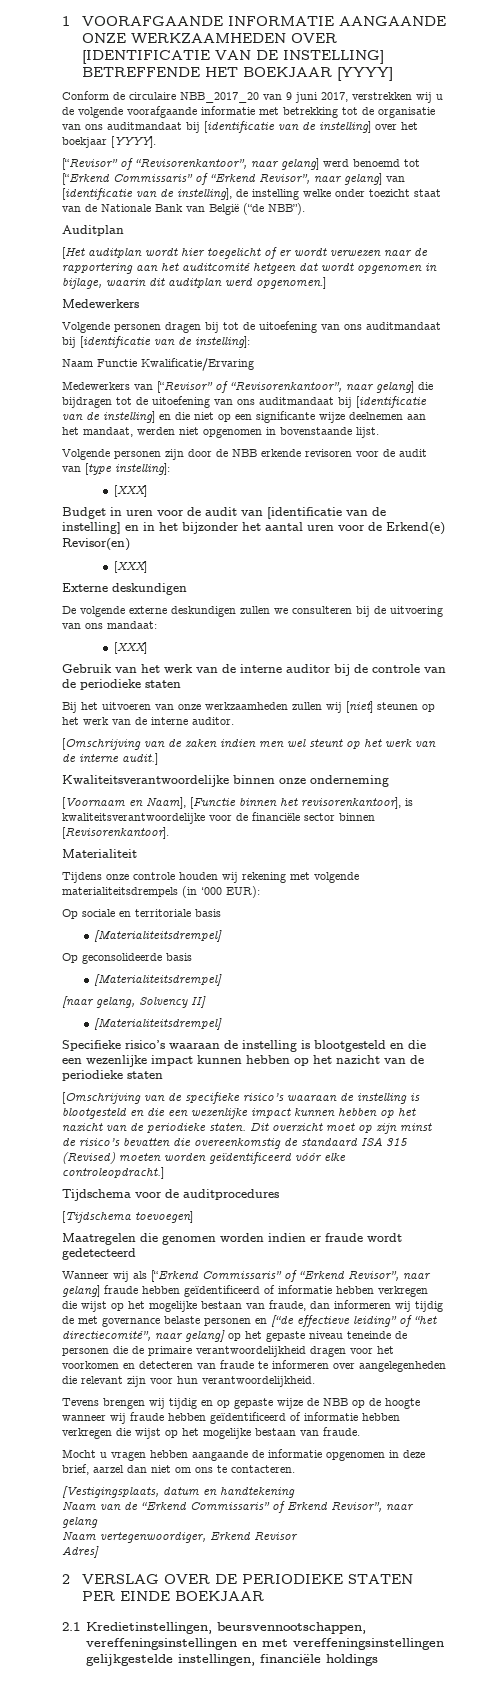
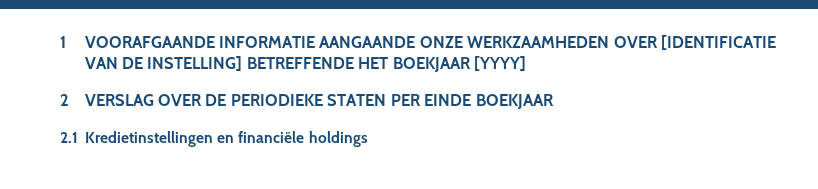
- Conform de circulaire NBB_2017_20 van 9 juni 2017, verstrekken wij u de volgende voorafgaande informatie met betrekking tot de organisatie van ons auditmandaat bij [identificatie van de instelling] over het boekjaar [YYYY].
- [“Revisor” of “Revisorenkantoor”, naar gelang] werd benoemd tot [“Erkend Commissaris” of “Erkend Revisor”, naar gelang] van [identificatie van de instelling], de instelling welke onder toezicht staat van de Nationale Bank van België (“de NBB”).
- Auditplan
- [Het auditplan wordt hier toegelicht of er wordt verwezen naar de rapportering aan het auditcomité hetgeen dat wordt opgenomen in bijlage, waarin dit auditplan werd opgenomen.]
- Medewerkers
- Volgende personen dragen bij tot de uitoefening van ons auditmandaat bij [identificatie van de instelling]:
- Naam Functie Kwalificatie/Ervaring
- Medewerkers van [“Revisor” of “Revisorenkantoor”, naar gelang] die bijdragen tot de uitoefening van ons auditmandaat bij [identificatie van de instelling] en die niet op een significante wijze deelnemen aan het mandaat, werden niet opgenomen in bovenstaande lijst.
- Volgende personen zijn door de NBB erkende revisoren voor de audit van [type instelling]:
- [XXX]
- Budget in uren voor de audit van [identificatie van de instelling] en in het bijzonder het aantal uren voor de Erkend(e) Revisor(en)
- [XXX]
- Externe deskundigen
- De volgende externe deskundigen zullen we consulteren bij de uitvoering van ons mandaat:
- [XXX]
- Gebruik van het werk van de interne auditor bij de controle van de periodieke staten
- Bij het uitvoeren van onze werkzaamheden zullen wij [niet] steunen op het werk van de interne auditor.
- [Omschrijving van de zaken indien men wel steunt op het werk van de interne audit.]
- Kwaliteitsverantwoordelijke binnen onze onderneming
- [Voornaam en Naam], [Functie binnen het revisorenkantoor], is kwaliteitsverantwoordelijke voor de financiële sector binnen [Revisorenkantoor].
- Materialiteit
- Tijdens onze controle houden wij rekening met volgende materialiteitsdrempels (in ‘000 EUR):
- Op sociale en territoriale basis
- [Materialiteitsdrempel]
- Op geconsolideerde basis
- [Materialiteitsdrempel]
- [naar gelang, Solvency II]
- [Materialiteitsdrempel]
- Specifieke risico’s waaraan de instelling is blootgesteld en die een wezenlijke impact kunnen hebben op het nazicht van de periodieke staten
- [Omschrijving van de specifieke risico’s waaraan de instelling is blootgesteld en die een wezenlijke impact kunnen hebben op het nazicht van de periodieke staten. Dit overzicht moet op zijn minst de risico’s bevatten die overeenkomstig de standaard ISA 315 (Revised) moeten worden geïdentificeerd vóór elke controleopdracht.]
- Tijdschema voor de auditprocedures
- [Tijdschema toevoegen]
- Maatregelen die genomen worden indien er fraude wordt gedetecteerd
- Wanneer wij als [“Erkend Commissaris” of “Erkend Revisor”, naar gelang] fraude hebben geïdentificeerd of informatie hebben verkregen die wijst op het mogelijke bestaan van fraude, dan informeren wij tijdig de met governance belaste personen en [“de effectieve leiding” of “het directiecomité”, naar gelang] op het gepaste niveau teneinde de personen die de primaire verantwoordelijkheid dragen voor het voorkomen en detecteren van fraude te informeren over aangelegenheden die relevant zijn voor hun verantwoordelijkheid.
- Tevens brengen wij tijdig en op gepaste wijze de NBB op de hoogte wanneer wij fraude hebben geïdentificeerd of informatie hebben verkregen die wijst op het mogelijke bestaan van fraude.
- Mocht u vragen hebben aangaande de informatie opgenomen in deze brief, aarzel dan niet om ons te contacteren.
- [Vestigingsplaats, datum en handtekening
- Naam van de “Erkend Commissaris” of Erkend Revisor”, naar gelang
- Naam vertegenwoordiger, Erkend Revisor
- Adres]
- 2.1 Kredietinstellingen, beursvennootschappen, vereffeningsinstellingen en met vereffeningsinstellingen gelijkgestelde instellingen, financiële holdings
+ 2.1 Kredietinstellingen en financiële holdings

